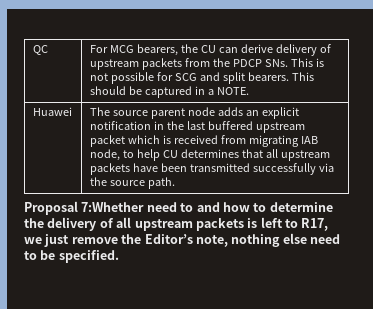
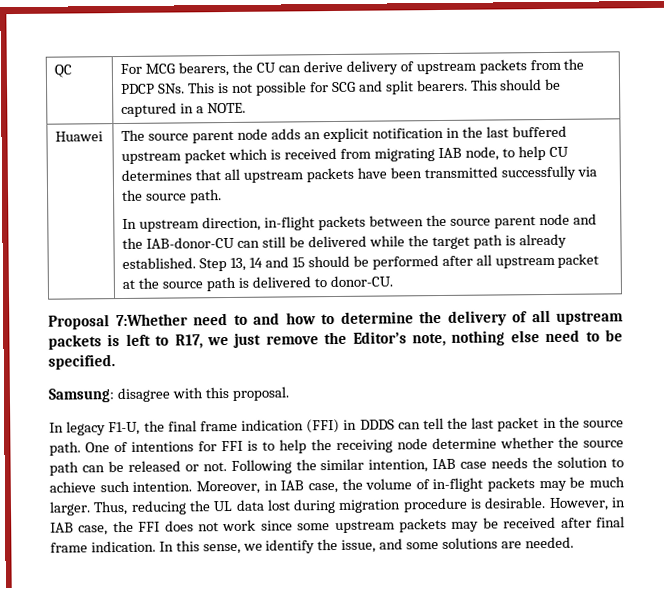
+ In upstream direction, in-flight packets between the source parent node and the IAB-donor-CU can still be delivered while the target path is already established. Step 13, 14 and 15 should be performed after all upstream packet at the source path is delivered to donor-CU.
+ Samsung: disagree with this proposal.
+ In legacy F1-U, the final frame indication (FFI) in DDDS can tell the last packet in the source path. One of intentions for FFI is to help the receiving node determine whether the source path can be released or not. Following the similar intention, IAB case needs the solution to achieve such intention. Moreover, in IAB case, the volume of in-flight packets may be much larger. Thus, reducing the UL data lost during migration procedure is desirable. However, in IAB case, the FFI does not work since some upstream packets may be received after final frame indication. In this sense, we identify the issue, and some solutions are needed.

